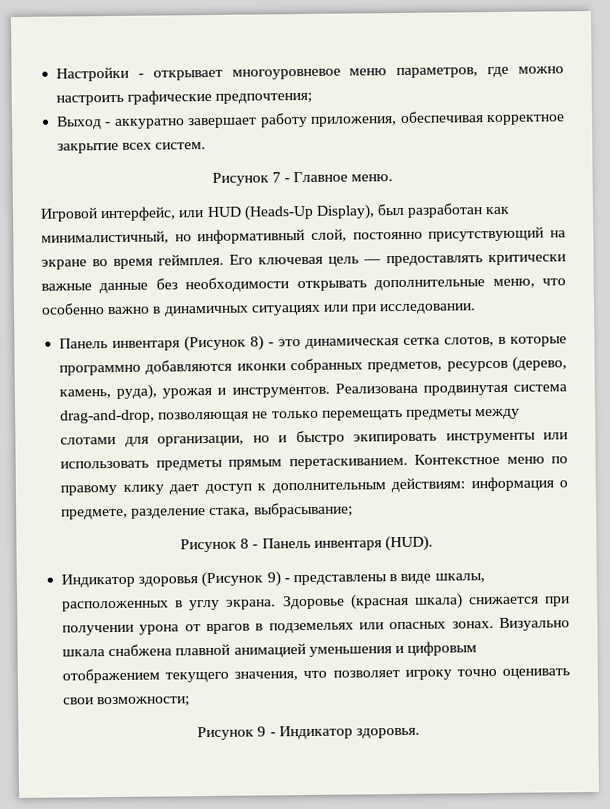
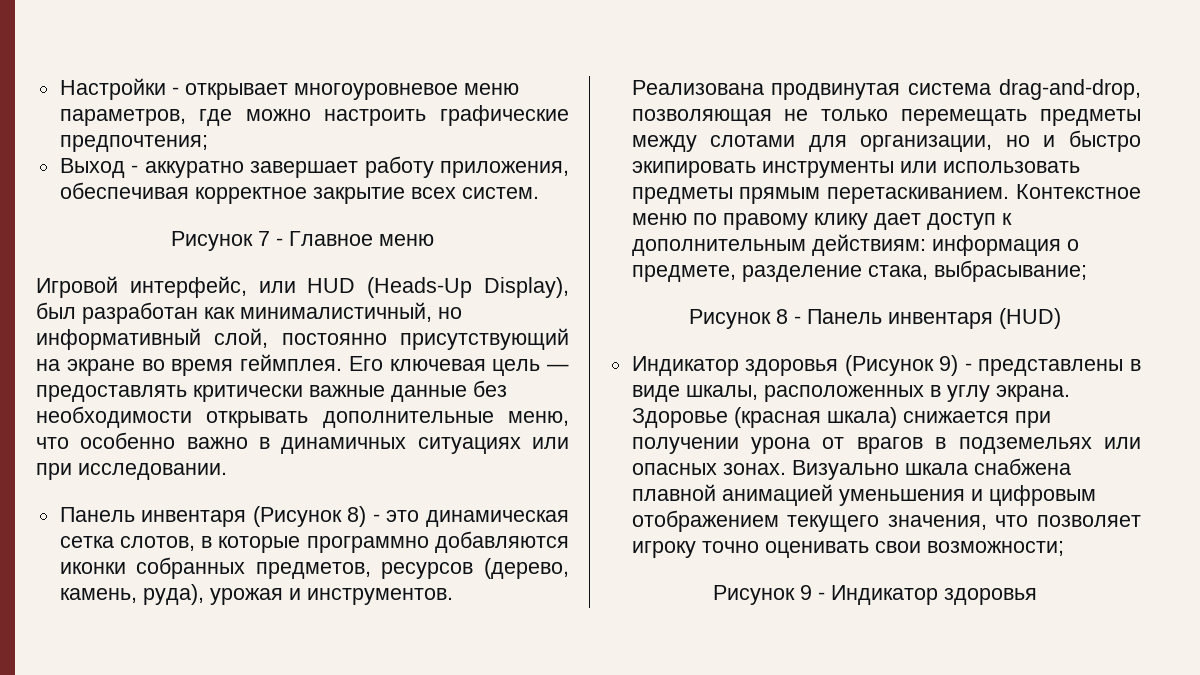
- Рисунок 7 - Главное меню.
+ Рисунок 7 - Главное меню
- Рисунок 8 - Панель инвентаря (HUD).
+ Рисунок 8 - Панель инвентаря (HUD)
- Рисунок 9 - Индикатор здоровья.
+ Рисунок 9 - Индикатор здоровья

